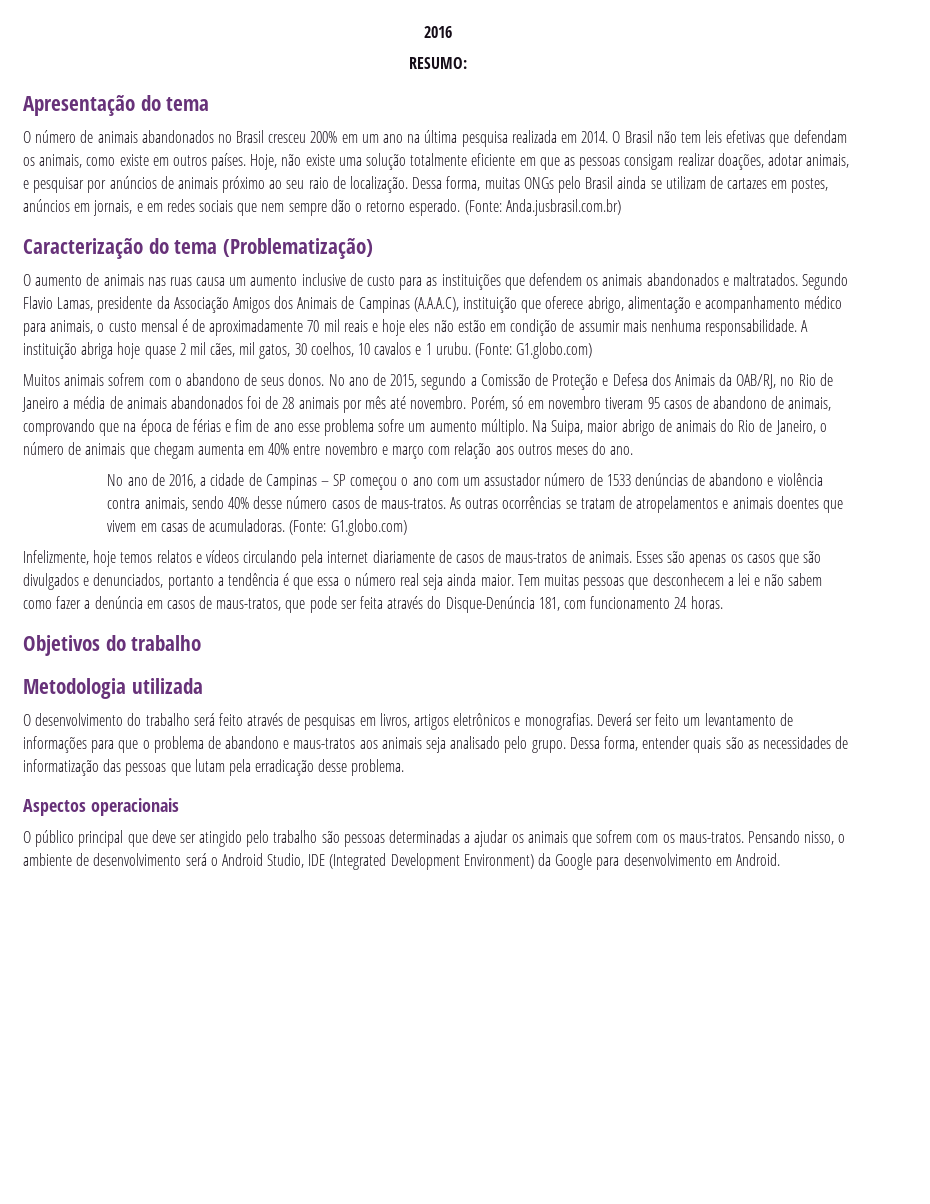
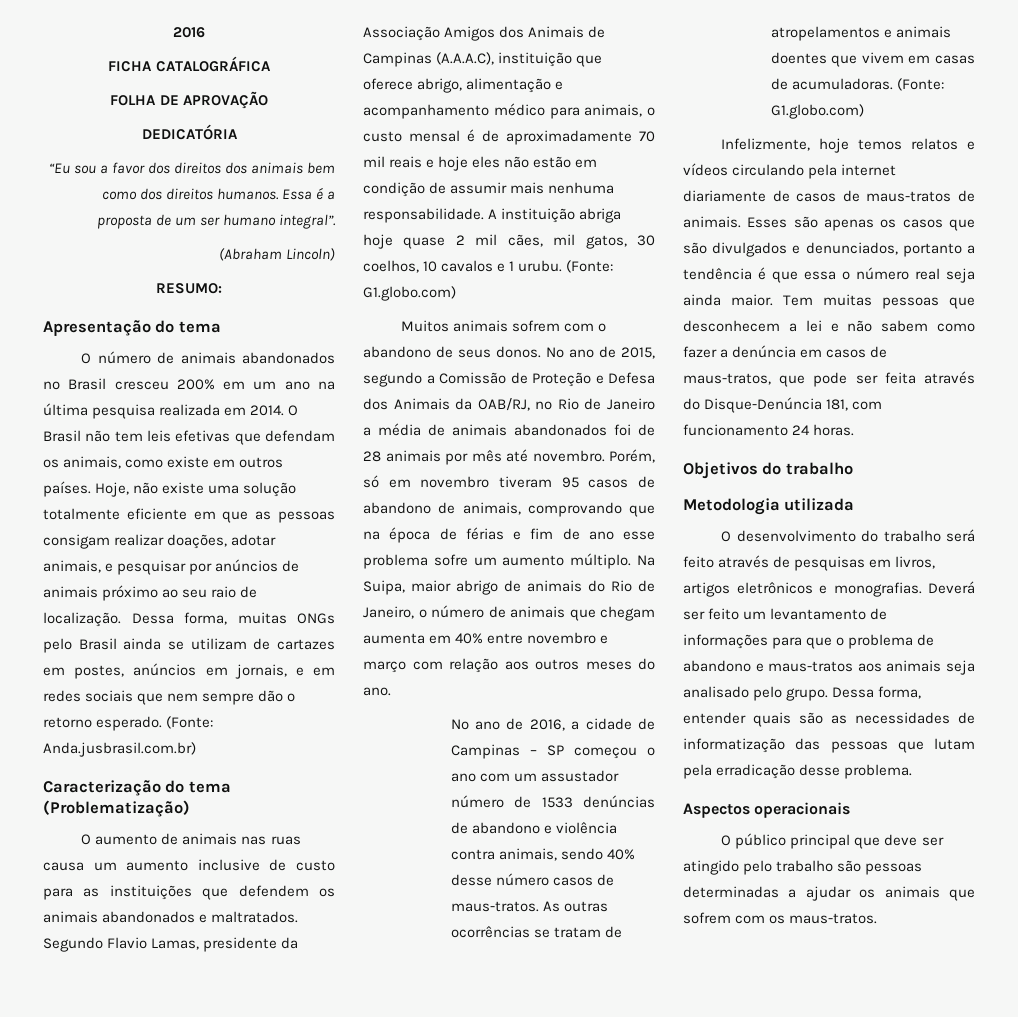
+ FICHA CATALOGRÁFICA
+ FOLHA DE APROVAÇÃO
+ DEDICATÓRIA
+ “Eu sou a favor dos direitos dos animais bem como dos direitos humanos. Essa é a proposta de um ser humano integral”.
+ (Abraham Lincoln)
- Pensando nisso, o ambiente de desenvolvimento será o Android Studio, IDE (Integrated Development Environment) da Google para desenvolvimento em Android.

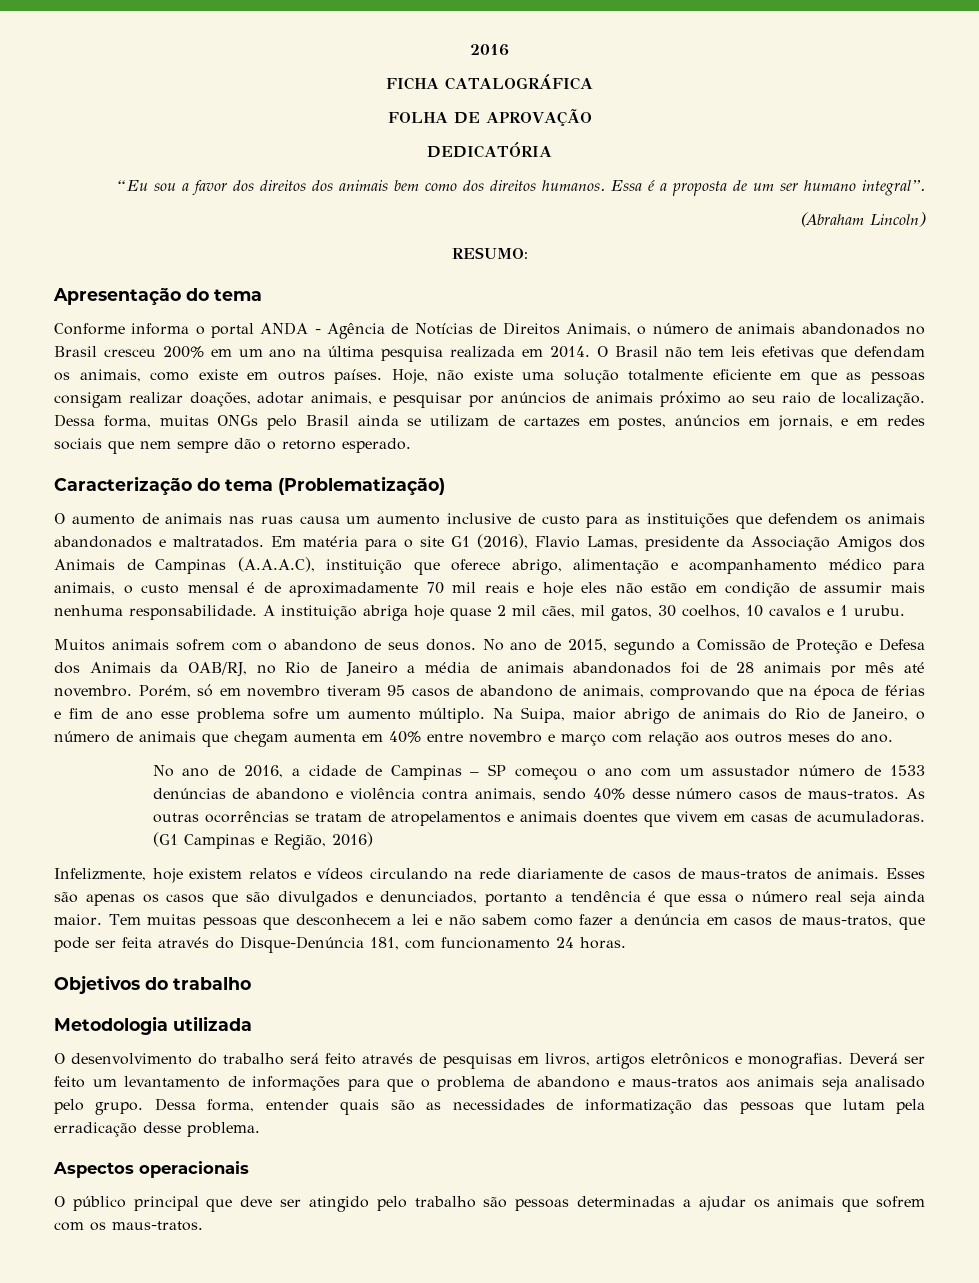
- O número de animais abandonados no Brasil cresceu 200% em um ano na última pesquisa realizada em 2014.
+ Conforme informa o portal ANDA - Agência de Notícias de Direitos Animais, o número de animais abandonados no Brasil cresceu 200% em um ano na última pesquisa realizada em 2014.
- (Fonte: Anda.jusbrasil.com.br)
- Segundo Flavio Lamas, presidente da Associação Amigos dos Animais de Campinas (A.A.A.C), instituição que oferece abrigo, alimentação e acompanhamento médico para animais, o custo mensal é de aproximadamente 70 mil reais e hoje eles não estão em condição de assumir mais nenhuma responsabilidade.
+ Em matéria para o site G1 (2016), Flavio Lamas, presidente da Associação Amigos dos Animais de Campinas (A.A.A.C), instituição que oferece abrigo, alimentação e acompanhamento médico para animais, o custo mensal é de aproximadamente 70 mil reais e hoje eles não estão em condição de assumir mais nenhuma responsabilidade.
- A instituição abriga hoje quase 2 mil cães, mil gatos, 30 coelhos, 10 cavalos e 1 urubu. (Fonte: G1.globo.com)
+ A instituição abriga hoje quase 2 mil cães, mil gatos, 30 coelhos, 10 cavalos e 1 urubu.
- As outras ocorrências se tratam de atropelamentos e animais doentes que vivem em casas de acumuladoras. (Fonte: G1.globo.com)
+ As outras ocorrências se tratam de atropelamentos e animais doentes que vivem em casas de acumuladoras. (G1 Campinas e Região, 2016)
- Infelizmente, hoje temos relatos e vídeos circulando pela internet diariamente de casos de maus-tratos de animais.
+ Infelizmente, hoje existem relatos e vídeos circulando na rede diariamente de casos de maus-tratos de animais.

